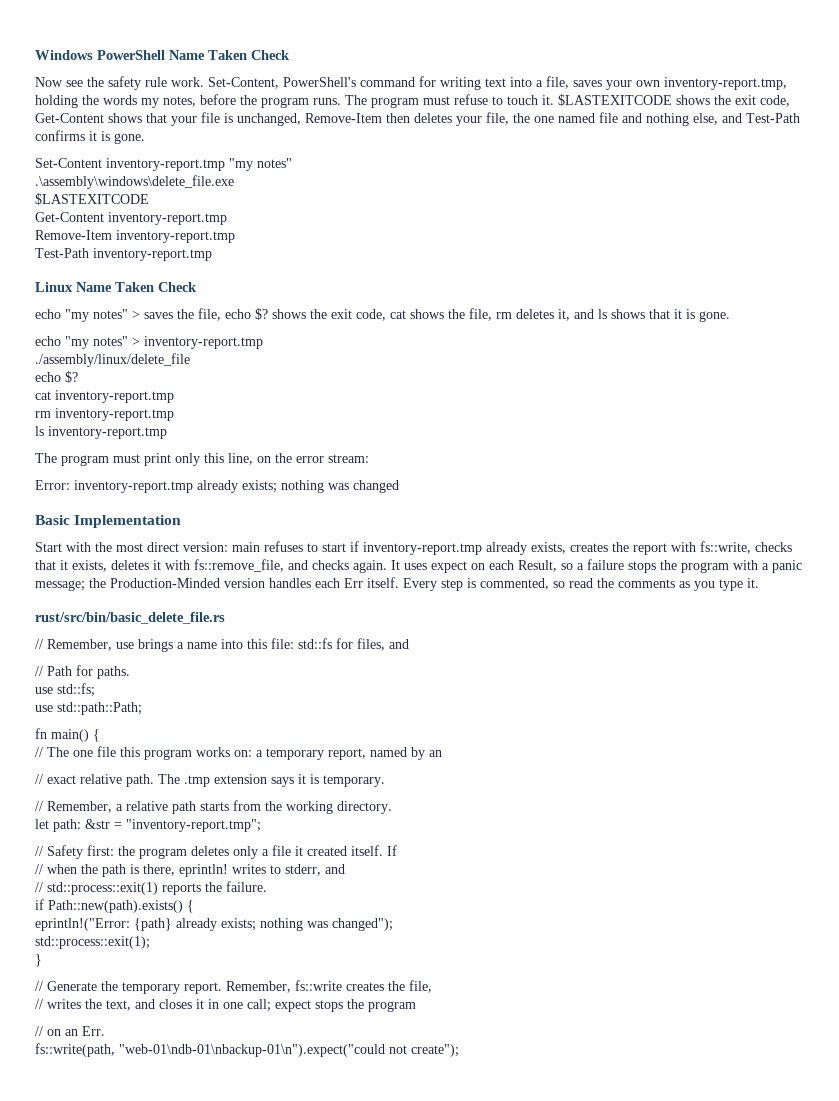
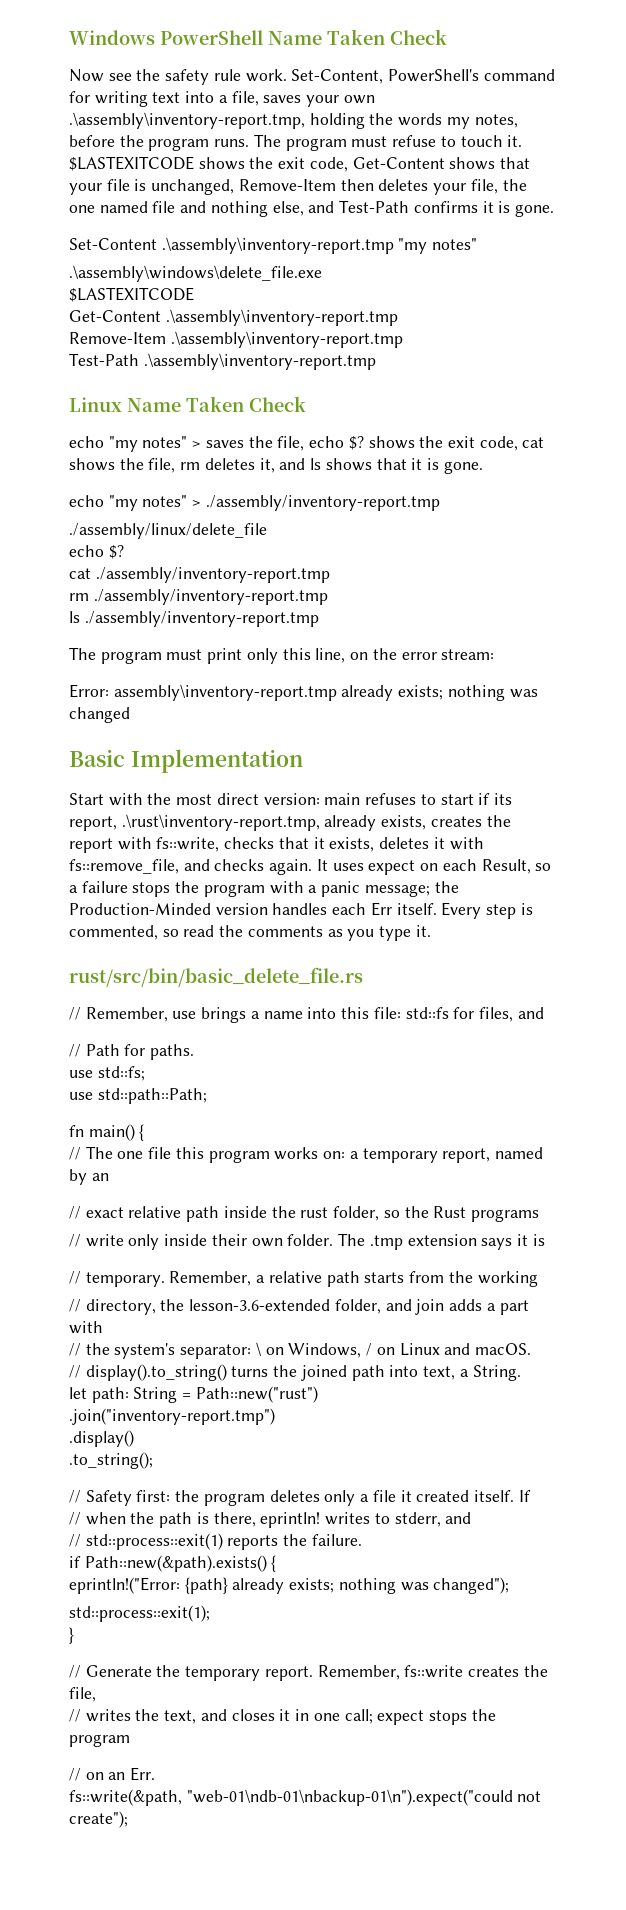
- Set-Content, PowerShell's command for writing text into a file, saves your own inventory-report.tmp, holding the words my notes, before the program runs.
+ Set-Content, PowerShell's command for writing text into a file, saves your own .\assembly\inventory-report.tmp, holding the words my notes, before the program runs.
- Set-Content inventory-report.tmp "my notes"
+ Set-Content .\assembly\inventory-report.tmp "my notes"
- Get-Content inventory-report.tmp
- Remove-Item inventory-report.tmp
- Test-Path inventory-report.tmp
+ Get-Content .\assembly\inventory-report.tmp
+ Remove-Item .\assembly\inventory-report.tmp
+ Test-Path .\assembly\inventory-report.tmp
- echo "my notes" > inventory-report.tmp
+ echo "my notes" > ./assembly/inventory-report.tmp
- cat inventory-report.tmp
- rm inventory-report.tmp
- ls inventory-report.tmp
+ cat ./assembly/inventory-report.tmp
+ rm ./assembly/inventory-report.tmp
+ ls ./assembly/inventory-report.tmp
- Error: inventory-report.tmp already exists; nothing was changed
+ Error: assembly\inventory-report.tmp already exists; nothing was changed
- Start with the most direct version: main refuses to start if inventory-report.tmp already exists, creates the report with fs::write, checks that it exists, deletes it with fs::remove_file, and checks again.
+ Start with the most direct version: main refuses to start if its report, .\rust\inventory-report.tmp, already exists, creates the report with fs::write, checks that it exists, deletes it with fs::remove_file, and checks again.
- // exact relative path.
+ // exact relative path inside the rust folder, so the Rust programs
+ // write only inside their own folder.
- The .tmp extension says it is temporary.
- // Remember, a relative path starts from the working directory.
- let path: &str = "inventory-report.tmp";
+ The .tmp extension says it is
+ // temporary. Remember, a relative path starts from the working
+ // directory, the lesson-3.6-extended folder, and join adds a part with
+ // the system's separator: \ on Windows, / on Linux and macOS.
+ // display().to_string() turns the joined path into text, a String.
+ let path: String = Path::new("rust")
+ .join("inventory-report.tmp")
+ .display()
+ .to_string();
- if Path::new(path).exists() {
+ if Path::new(&path).exists() {
- fs::write(path, "web-01\ndb-01\nbackup-01\n").expect("could not create");
+ fs::write(&path, "web-01\ndb-01\nbackup-01\n").expect("could not create");

